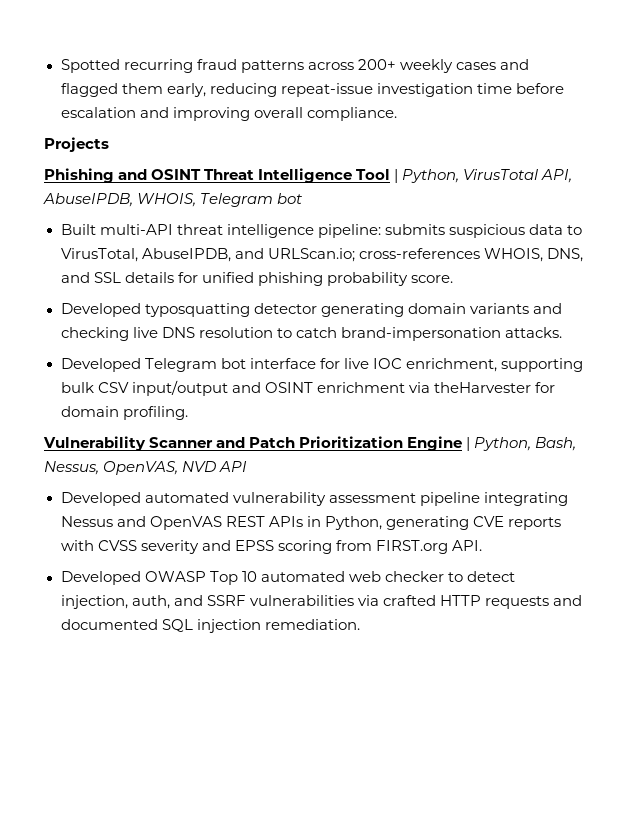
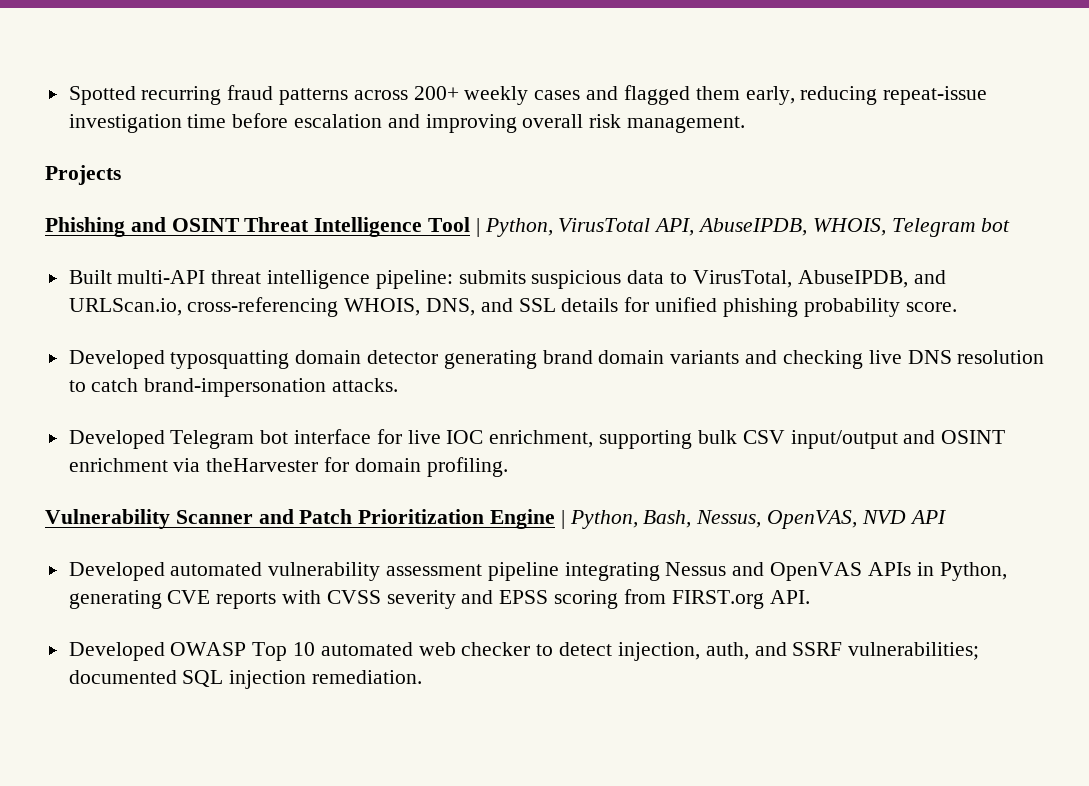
- Spotted recurring fraud patterns across 200+ weekly cases and flagged them early, reducing repeat-issue investigation time before escalation and improving overall compliance.
+ Spotted recurring fraud patterns across 200+ weekly cases and flagged them early, reducing repeat-issue investigation time before escalation and improving overall risk management.
- Built multi-API threat intelligence pipeline: submits suspicious data to VirusTotal, AbuseIPDB, and URLScan.io; cross-references WHOIS, DNS, and SSL details for unified phishing probability score.
+ Built multi-API threat intelligence pipeline: submits suspicious data to VirusTotal, AbuseIPDB, and URLScan.io, cross-referencing WHOIS, DNS, and SSL details for unified phishing probability score.
- Developed typosquatting detector generating domain variants and checking live DNS resolution to catch brand-impersonation attacks.
+ Developed typosquatting domain detector generating brand domain variants and checking live DNS resolution to catch brand-impersonation attacks.
- Developed automated vulnerability assessment pipeline integrating Nessus and OpenVAS REST APIs in Python, generating CVE reports with CVSS severity and EPSS scoring from FIRST.org API.
+ Developed automated vulnerability assessment pipeline integrating Nessus and OpenVAS APIs in Python, generating CVE reports with CVSS severity and EPSS scoring from FIRST.org API.
- Developed OWASP Top 10 automated web checker to detect injection, auth, and SSRF vulnerabilities via crafted HTTP requests and documented SQL injection remediation.
+ Developed OWASP Top 10 automated web checker to detect injection, auth, and SSRF vulnerabilities; documented SQL injection remediation.

